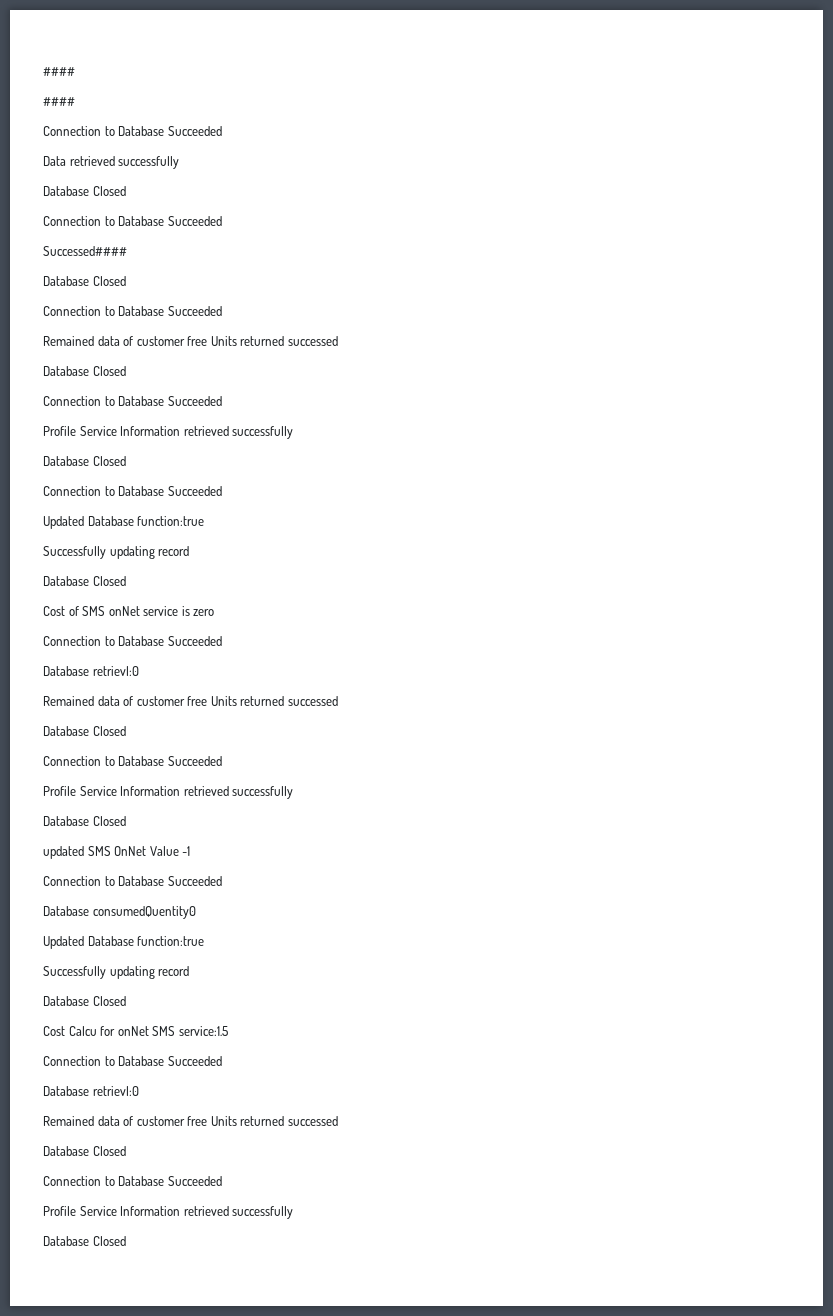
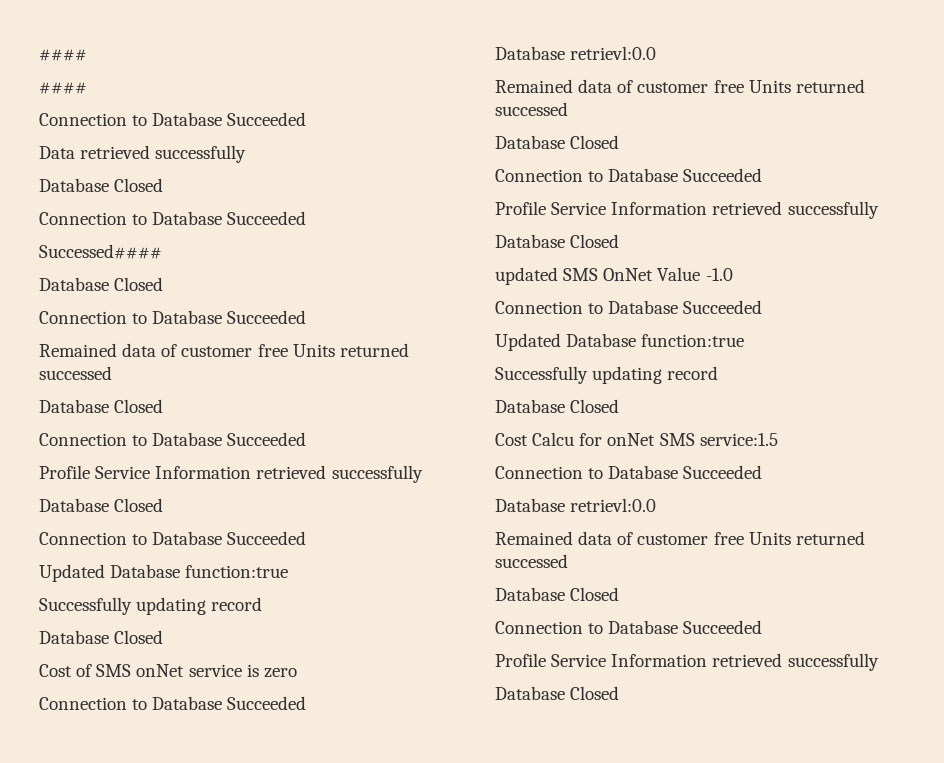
  Cost of SMS onNet service is zero
  Connection to Database Succeeded
- Database retrievl:0
+ Database retrievl:0.0
- updated SMS OnNet Value -1
+ updated SMS OnNet Value -1.0
  Connection to Database Succeeded
- Database consumedQuentity0
  Cost Calcu for onNet SMS service:1.5
  Connection to Database Succeeded
- Database retrievl:0
+ Database retrievl:0.0

